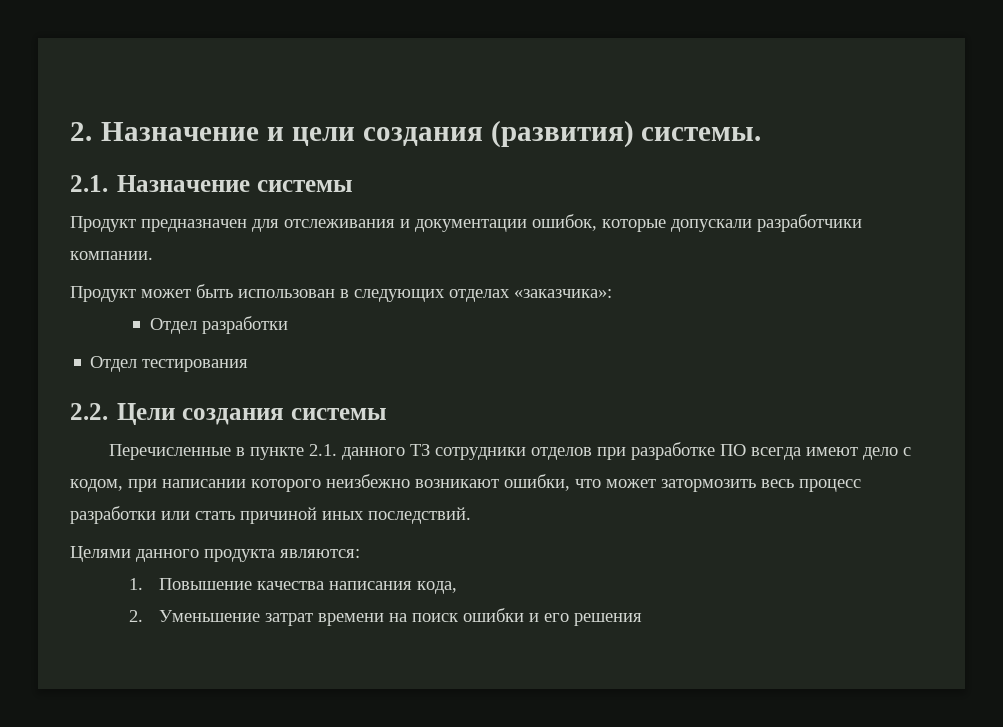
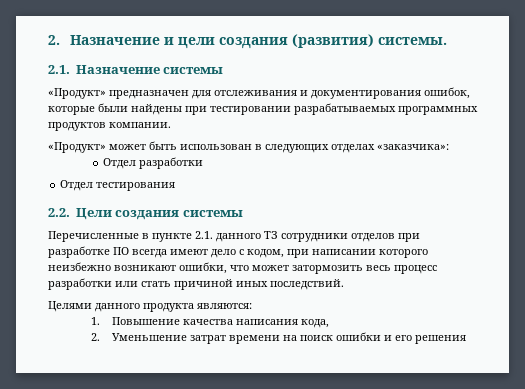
- Продукт предназначен для отслеживания и документации ошибок, которые допускали разработчики компании.
+ «Продукт» предназначен для отслеживания и документирования ошибок, которые были найдены при тестировании разрабатываемых программных продуктов компании.
- Продукт может быть использован в следующих отделах «заказчика»:
+ «Продукт» может быть использован в следующих отделах «заказчика»:

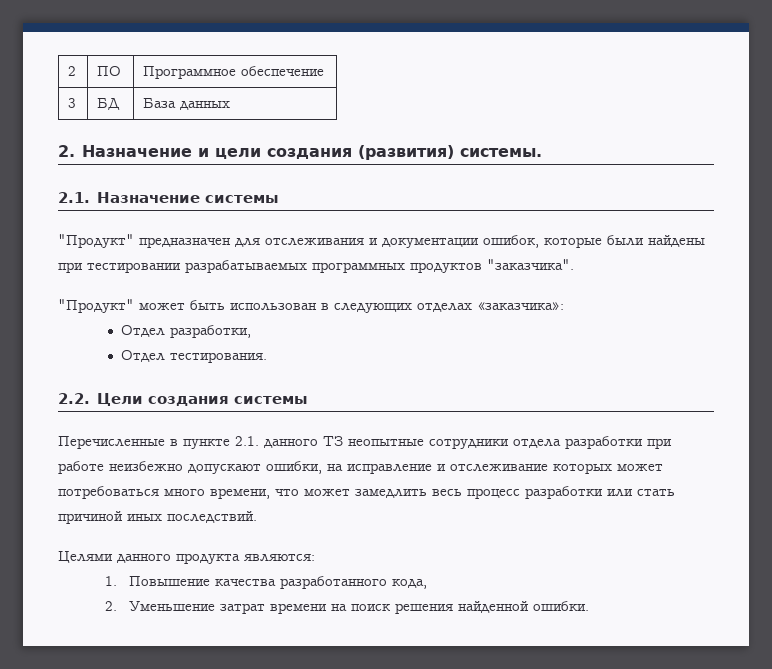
+ 2 | ПО | Программное обеспечение
+ 3 | БД | База данных
- «Продукт» предназначен для отслеживания и документирования ошибок, которые были найдены при тестировании разрабатываемых программных продуктов компании.
- «Продукт» может быть использован в следующих отделах «заказчика»:
+ "Продукт" предназначен для отслеживания и документации ошибок, которые были найдены при тестировании разрабатываемых программных продуктов "заказчика".
+ "Продукт" может быть использован в следующих отделах «заказчика»:
- Отдел разработки
- Отдел тестирования
+ Отдел разработки,
+ Отдел тестирования.
- Перечисленные в пункте 2.1. данного ТЗ сотрудники отделов при разработке ПО всегда имеют дело с кодом, при написании которого неизбежно возникают ошибки, что может затормозить весь процесс разработки или стать причиной иных последствий.
+ Перечисленные в пункте 2.1. данного ТЗ неопытные сотрудники отдела разработки при работе неизбежно допускают ошибки, на исправление и отслеживание которых может потребоваться много времени, что может замедлить весь процесс разработки или стать причиной иных последствий.
- 1. Повышение качества написания кода,
+ 1. Повышение качества разработанного кода,
- 2. Уменьшение затрат времени на поиск ошибки и его решения
+ 2. Уменьшение затрат времени на поиск решения найденной ошибки.

